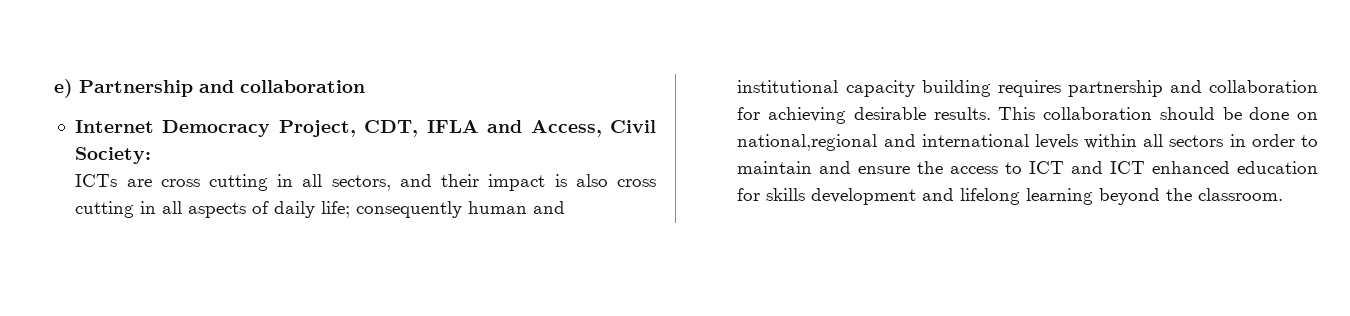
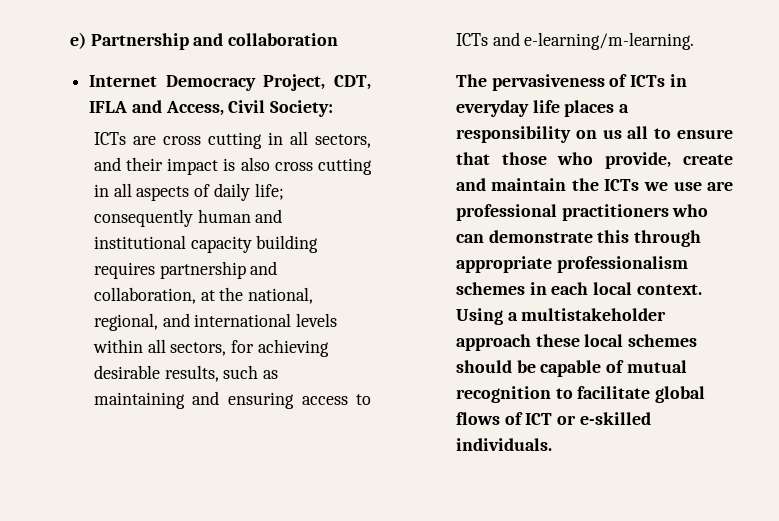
- ICTs are cross cutting in all sectors, and their impact is also cross cutting in all aspects of daily life; consequently human and institutional capacity building requires partnership and collaboration for achieving desirable results. This collaboration should be done on national,regional and international levels within all sectors in order to maintain and ensure the access to ICT and ICT enhanced education for skills development and lifelong learning beyond the classroom.
+ ICTs are cross cutting in all sectors, and their impact is also cross cutting in all aspects of daily life; consequently human and institutional capacity building requires partnership and collaboration, at the national, regional, and international levels within all sectors, for achieving desirable results, such as maintaining and ensuring access to ICTs and e-learning/m-learning.
+ The pervasiveness of ICTs in everyday life places a responsibility on us all to ensure that those who provide, create and maintain the ICTs we use are professional practitioners who can demonstrate this through appropriate professionalism schemes in each local context. Using a multistakeholder approach these local schemes should be capable of mutual recognition to facilitate global flows of ICT or e-skilled individuals.

